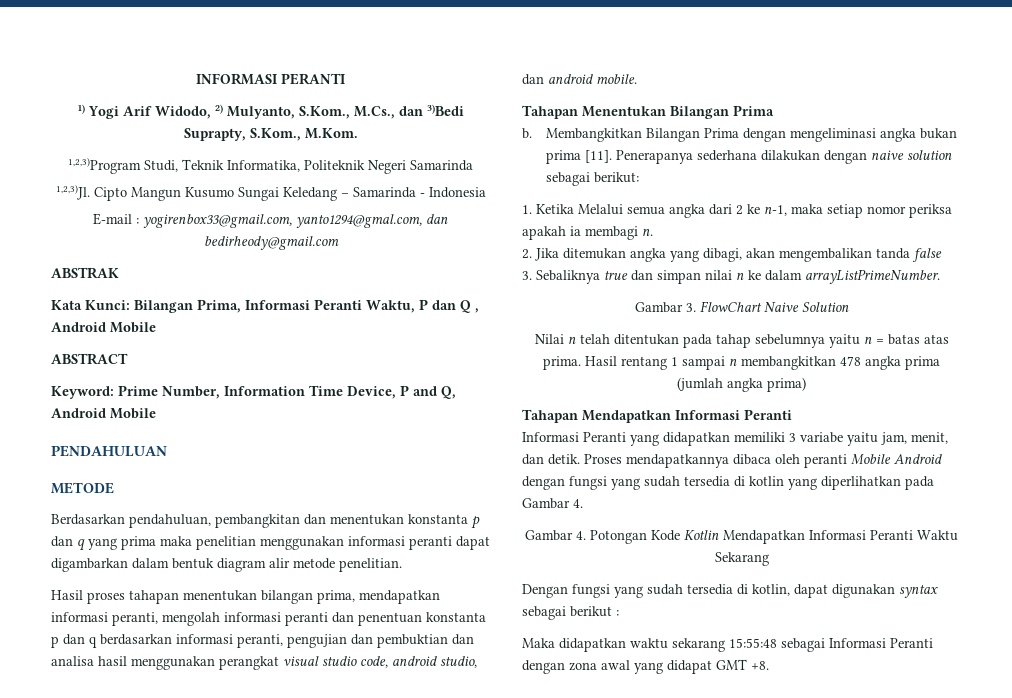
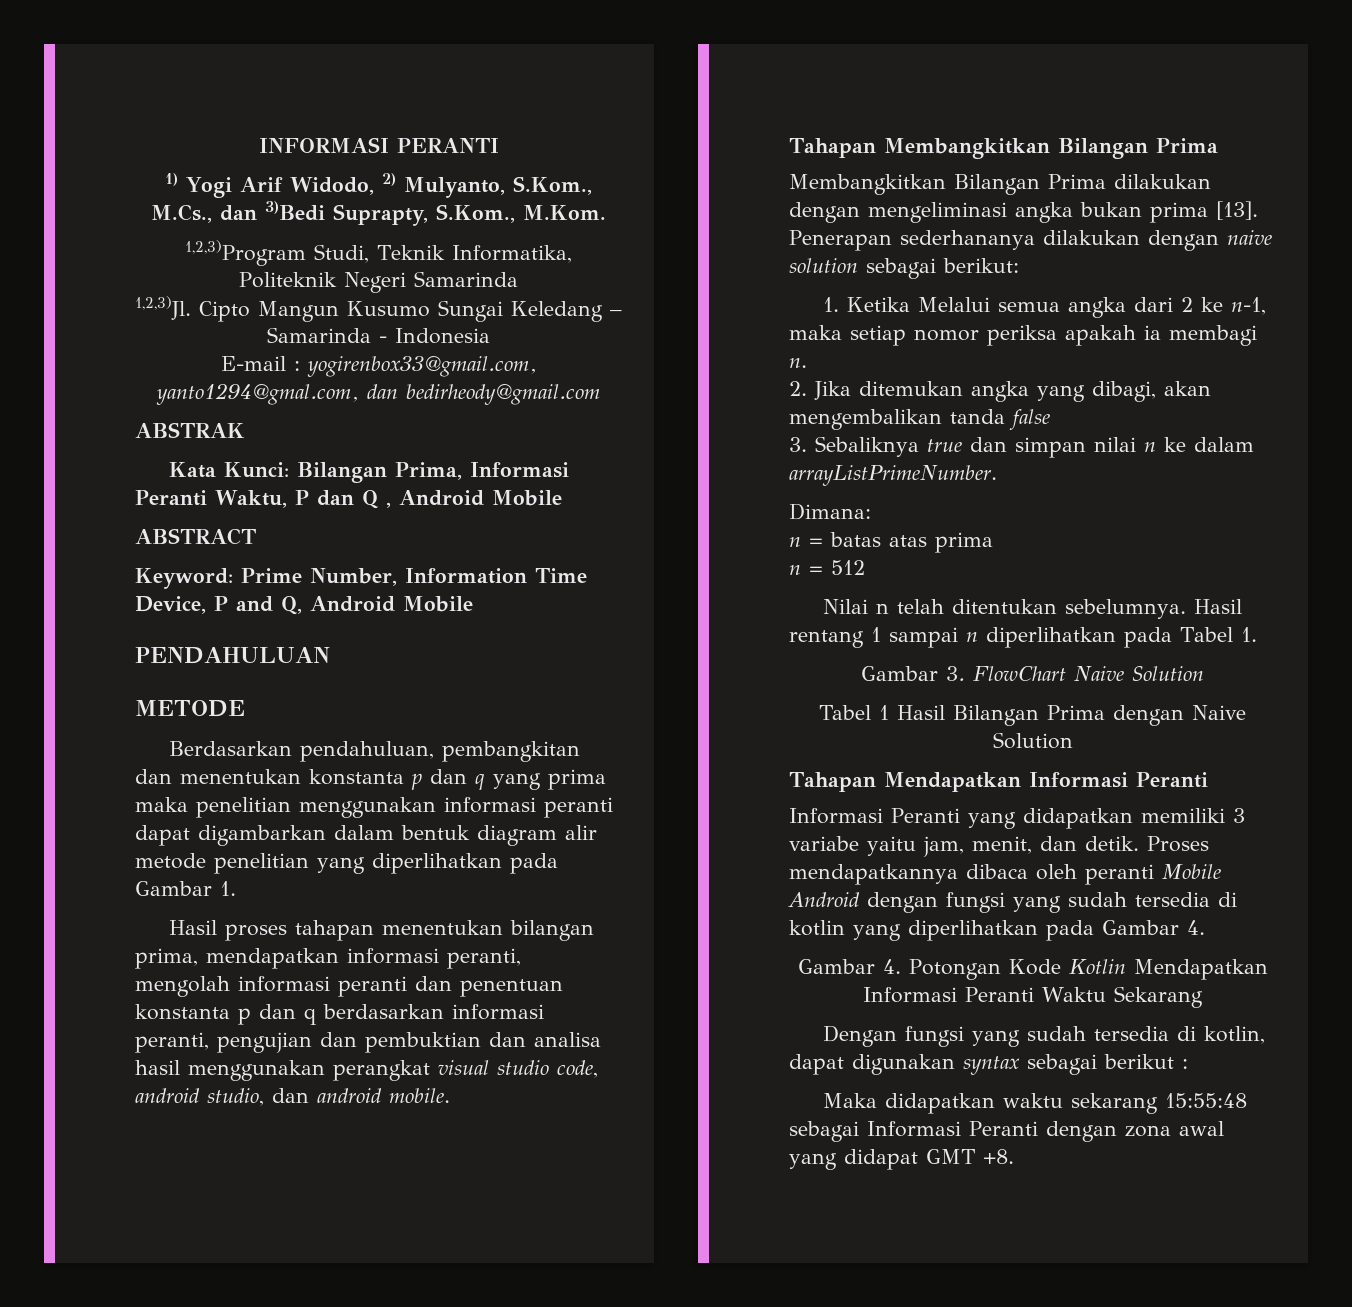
- Berdasarkan pendahuluan, pembangkitan dan menentukan konstanta p dan q yang prima maka penelitian menggunakan informasi peranti dapat digambarkan dalam bentuk diagram alir metode penelitian.
+ Berdasarkan pendahuluan, pembangkitan dan menentukan konstanta p dan q yang prima maka penelitian menggunakan informasi peranti dapat digambarkan dalam bentuk diagram alir metode penelitian yang diperlihatkan pada Gambar 1.
- Tahapan Menentukan Bilangan Prima
+ Tahapan Membangkitkan Bilangan Prima
- b. Membangkitkan Bilangan Prima dengan mengeliminasi angka bukan prima [11]. Penerapanya sederhana dilakukan dengan naive solution sebagai berikut:
+ Membangkitkan Bilangan Prima dilakukan dengan mengeliminasi angka bukan prima [13]. Penerapan sederhananya dilakukan dengan naive solution sebagai berikut:
+ Dimana:
+ n = batas atas prima
+ n = 512
+ Nilai n telah ditentukan sebelumnya. Hasil rentang 1 sampai n diperlihatkan pada Tabel 1.
- Nilai n telah ditentukan pada tahap sebelumnya yaitu n = batas atas prima. Hasil rentang 1 sampai n membangkitkan 478 angka prima (jumlah angka prima)
+ Tabel 1 Hasil Bilangan Prima dengan Naive Solution

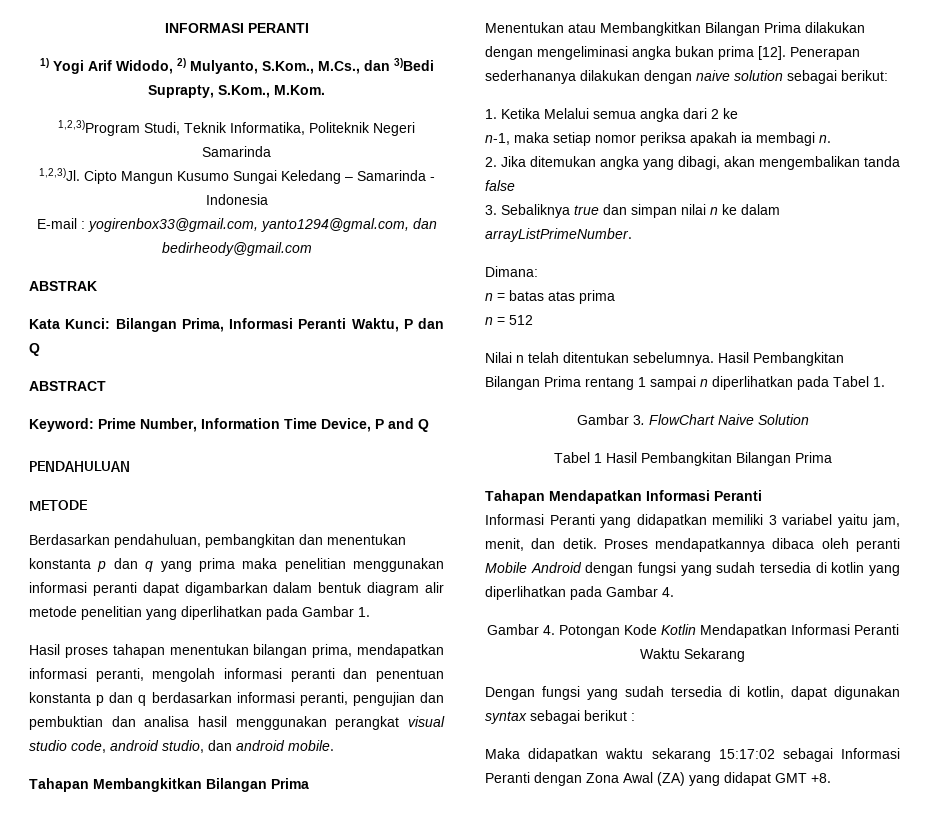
- Kata Kunci: Bilangan Prima, Informasi Peranti Waktu, P dan Q , Android Mobile
+ Kata Kunci: Bilangan Prima, Informasi Peranti Waktu, P dan Q
- Keyword: Prime Number, Information Time Device, P and Q, Android Mobile
+ Keyword: Prime Number, Information Time Device, P and Q
- Membangkitkan Bilangan Prima dilakukan dengan mengeliminasi angka bukan prima [13].
+ Menentukan atau Membangkitkan Bilangan Prima dilakukan dengan mengeliminasi angka bukan prima [12].
- 1. Ketika Melalui semua angka dari 2 ke n-1, maka setiap nomor periksa apakah ia membagi n.
+ 1. Ketika Melalui semua angka dari 2 ke
+ n-1, maka setiap nomor periksa apakah ia membagi n.
- Hasil rentang 1 sampai n diperlihatkan pada Tabel 1.
+ Hasil Pembangkitan Bilangan Prima rentang 1 sampai n diperlihatkan pada Tabel 1.
- Tabel 1 Hasil Bilangan Prima dengan Naive Solution
+ Tabel 1 Hasil Pembangkitan Bilangan Prima
- Informasi Peranti yang didapatkan memiliki 3 variabe yaitu jam, menit, dan detik.
+ Informasi Peranti yang didapatkan memiliki 3 variabel yaitu jam, menit, dan detik.
- Maka didapatkan waktu sekarang 15:55:48 sebagai Informasi Peranti dengan zona awal yang didapat GMT +8.
+ Maka didapatkan waktu sekarang 15:17:02 sebagai Informasi Peranti dengan Zona Awal (ZA) yang didapat GMT +8.

